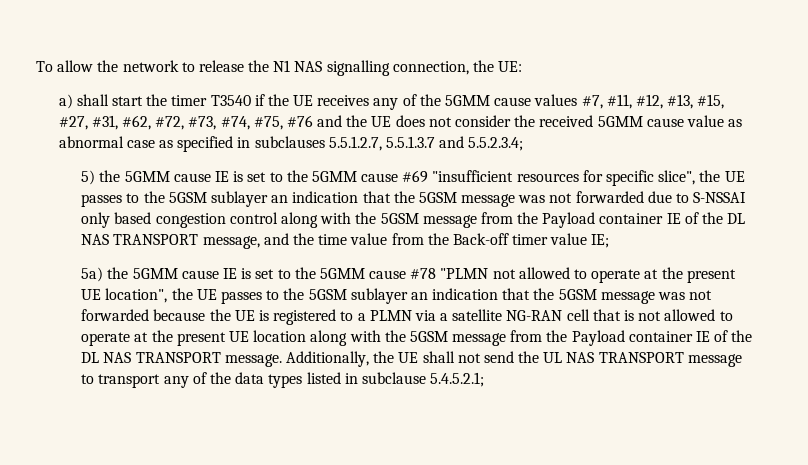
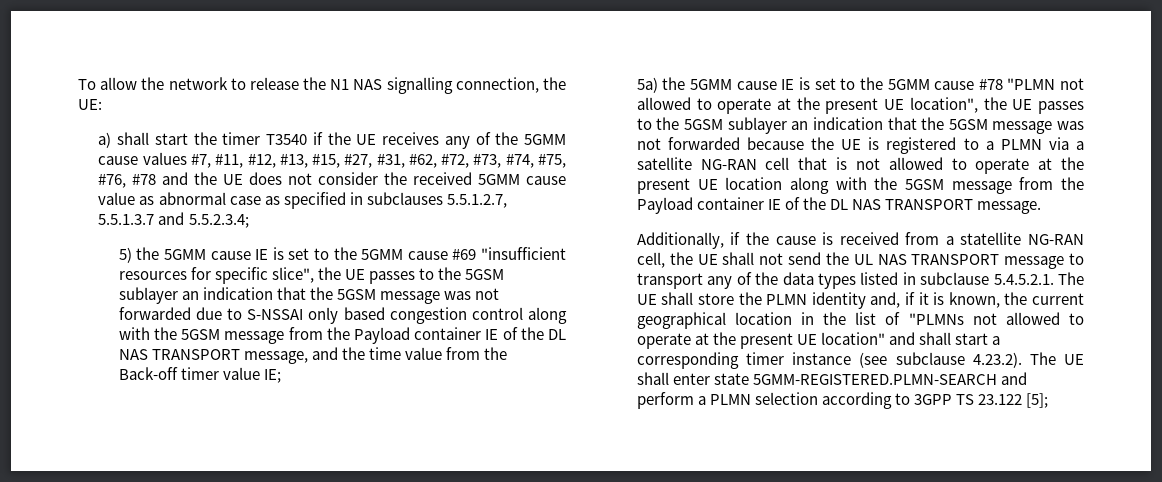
- a) shall start the timer T3540 if the UE receives any of the 5GMM cause values #7, #11, #12, #13, #15, #27, #31, #62, #72, #73, #74, #75, #76 and the UE does not consider the received 5GMM cause value as abnormal case as specified in subclauses 5.5.1.2.7, 5.5.1.3.7 and 5.5.2.3.4;
+ a) shall start the timer T3540 if the UE receives any of the 5GMM cause values #7, #11, #12, #13, #15, #27, #31, #62, #72, #73, #74, #75, #76, #78 and the UE does not consider the received 5GMM cause value as abnormal case as specified in subclauses 5.5.1.2.7, 5.5.1.3.7 and 5.5.2.3.4;
- 5a) the 5GMM cause IE is set to the 5GMM cause #78 "PLMN not allowed to operate at the present UE location", the UE passes to the 5GSM sublayer an indication that the 5GSM message was not forwarded because the UE is registered to a PLMN via a satellite NG-RAN cell that is not allowed to operate at the present UE location along with the 5GSM message from the Payload container IE of the DL NAS TRANSPORT message. Additionally, the UE shall not send the UL NAS TRANSPORT message to transport any of the data types listed in subclause 5.4.5.2.1;
+ 5a) the 5GMM cause IE is set to the 5GMM cause #78 "PLMN not allowed to operate at the present UE location", the UE passes to the 5GSM sublayer an indication that the 5GSM message was not forwarded because the UE is registered to a PLMN via a satellite NG-RAN cell that is not allowed to operate at the present UE location along with the 5GSM message from the Payload container IE of the DL NAS TRANSPORT message.
+ Additionally, if the cause is received from a statellite NG-RAN cell, the UE shall not send the UL NAS TRANSPORT message to transport any of the data types listed in subclause 5.4.5.2.1. The UE shall store the PLMN identity and, if it is known, the current geographical location in the list of "PLMNs not allowed to operate at the present UE location" and shall start a corresponding timer instance (see subclause 4.23.2). The UE shall enter state 5GMM-REGISTERED.PLMN-SEARCH and perform a PLMN selection according to 3GPP TS 23.122 [5];

